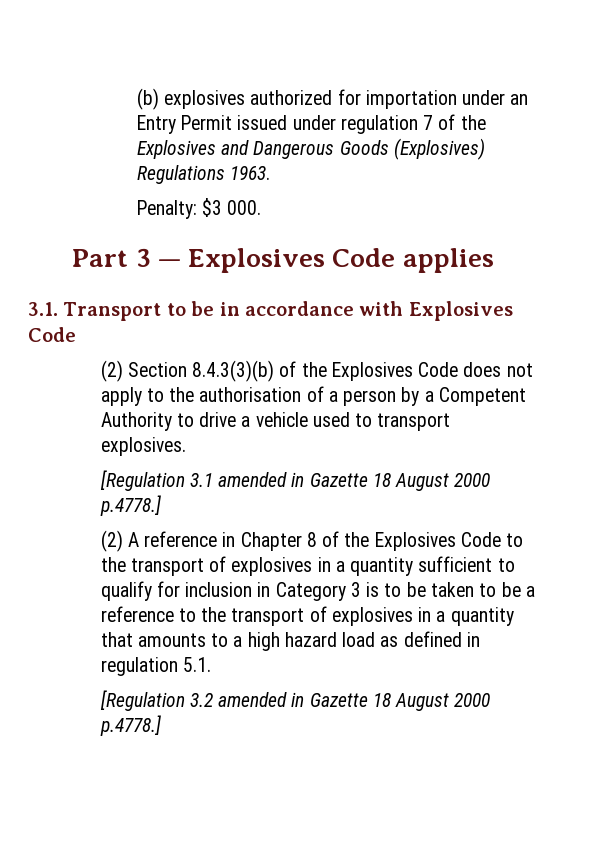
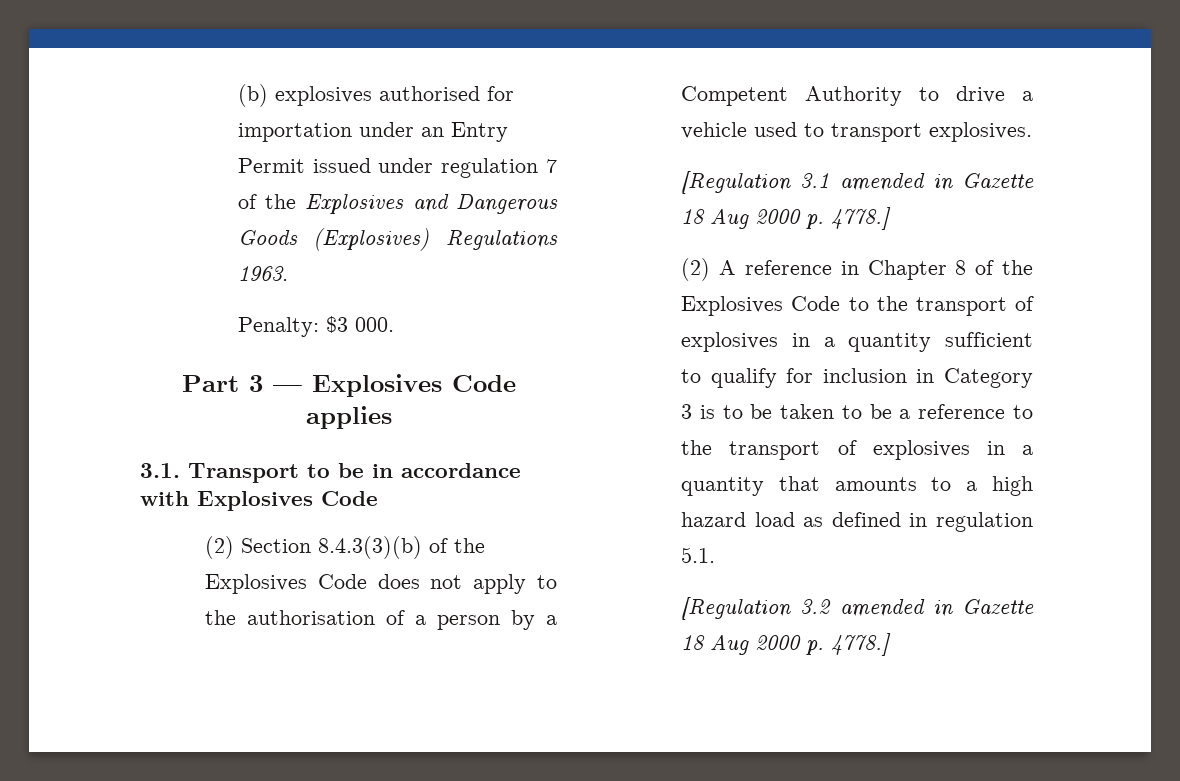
- (b) explosives authorized for importation under an Entry Permit issued under regulation 7 of the Explosives and Dangerous Goods (Explosives) Regulations 1963.
+ (b) explosives authorised for importation under an Entry Permit issued under regulation 7 of the Explosives and Dangerous Goods (Explosives) Regulations 1963.
- [Regulation 3.1 amended in Gazette 18 August 2000 p.4778.]
+ [Regulation 3.1 amended in Gazette 18 Aug 2000 p. 4778.]
- [Regulation 3.2 amended in Gazette 18 August 2000 p.4778.]
+ [Regulation 3.2 amended in Gazette 18 Aug 2000 p. 4778.]

